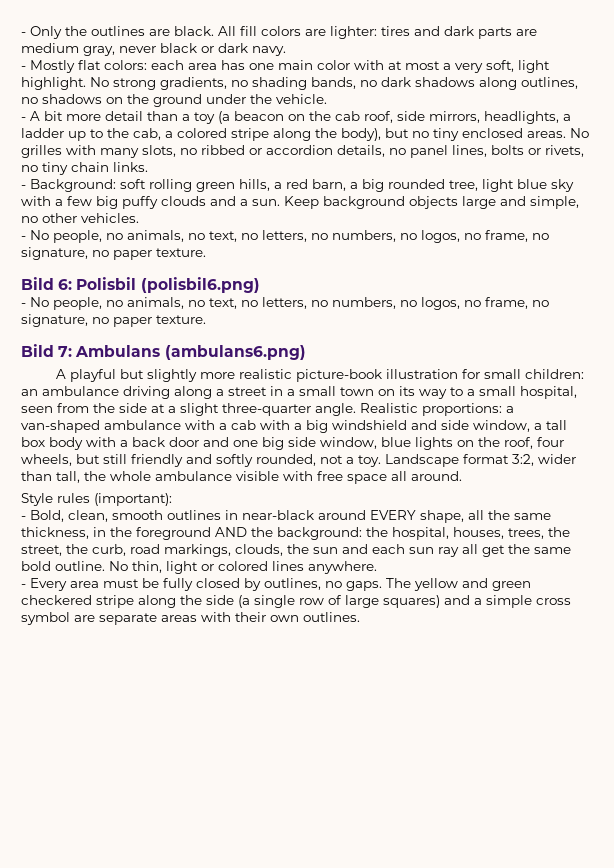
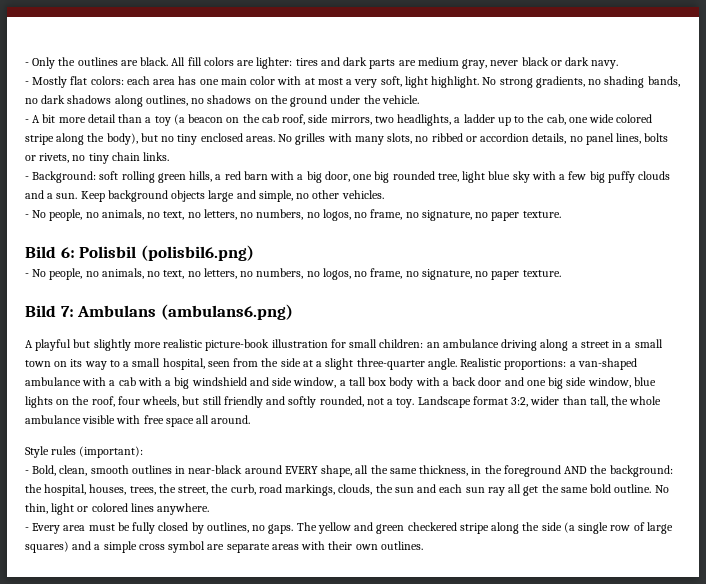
- - A bit more detail than a toy (a beacon on the cab roof, side mirrors, headlights, a ladder up to the cab, a colored stripe along the body), but no tiny enclosed areas.
+ - A bit more detail than a toy (a beacon on the cab roof, side mirrors, two headlights, a ladder up to the cab, one wide colored stripe along the body), but no tiny enclosed areas.
- - Background: soft rolling green hills, a red barn, a big rounded tree, light blue sky with a few big puffy clouds and a sun.
+ - Background: soft rolling green hills, a red barn with a big door, one big rounded tree, light blue sky with a few big puffy clouds and a sun.

